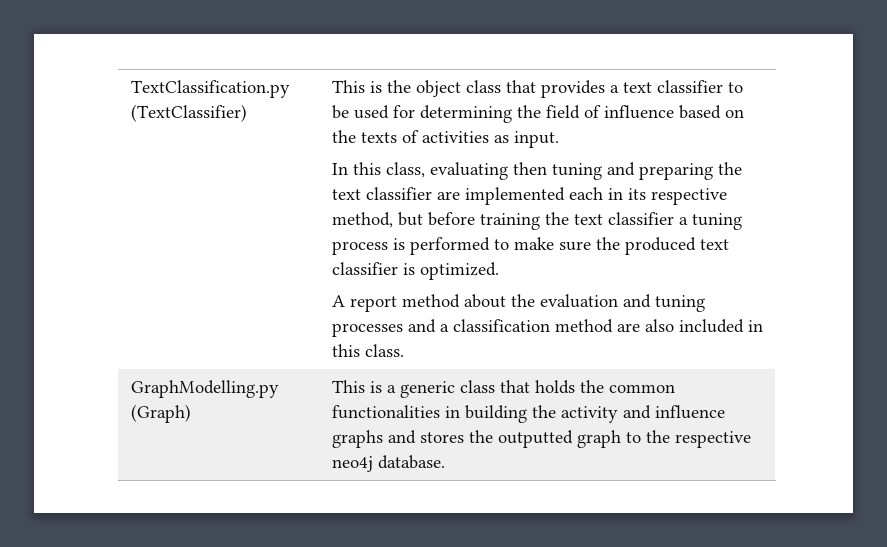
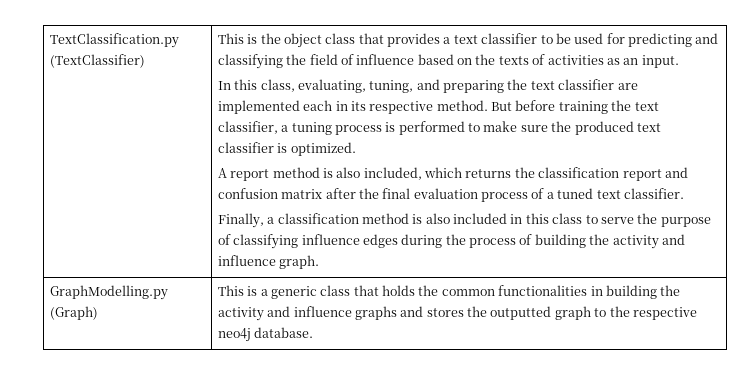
- This is the object class that provides a text classifier to be used for determining the field of influence based on the texts of activities as input.
+ This is the object class that provides a text classifier to be used for predicting and classifying the field of influence based on the texts of activities as an input.
- In this class, evaluating then tuning and preparing the text classifier are implemented each in its respective method, but before training the text classifier a tuning process is performed to make sure the produced text classifier is optimized.
+ In this class, evaluating, tuning, and preparing the text classifier are implemented each in its respective method. But before training the text classifier, a tuning process is performed to make sure the produced text classifier is optimized.
- A report method about the evaluation and tuning processes and a classification method are also included in this class.
+ A report method is also included, which returns the classification report and confusion matrix after the final evaluation process of a tuned text classifier.
+ Finally, a classification method is also included in this class to serve the purpose of classifying influence edges during the process of building the activity and influence graph.

